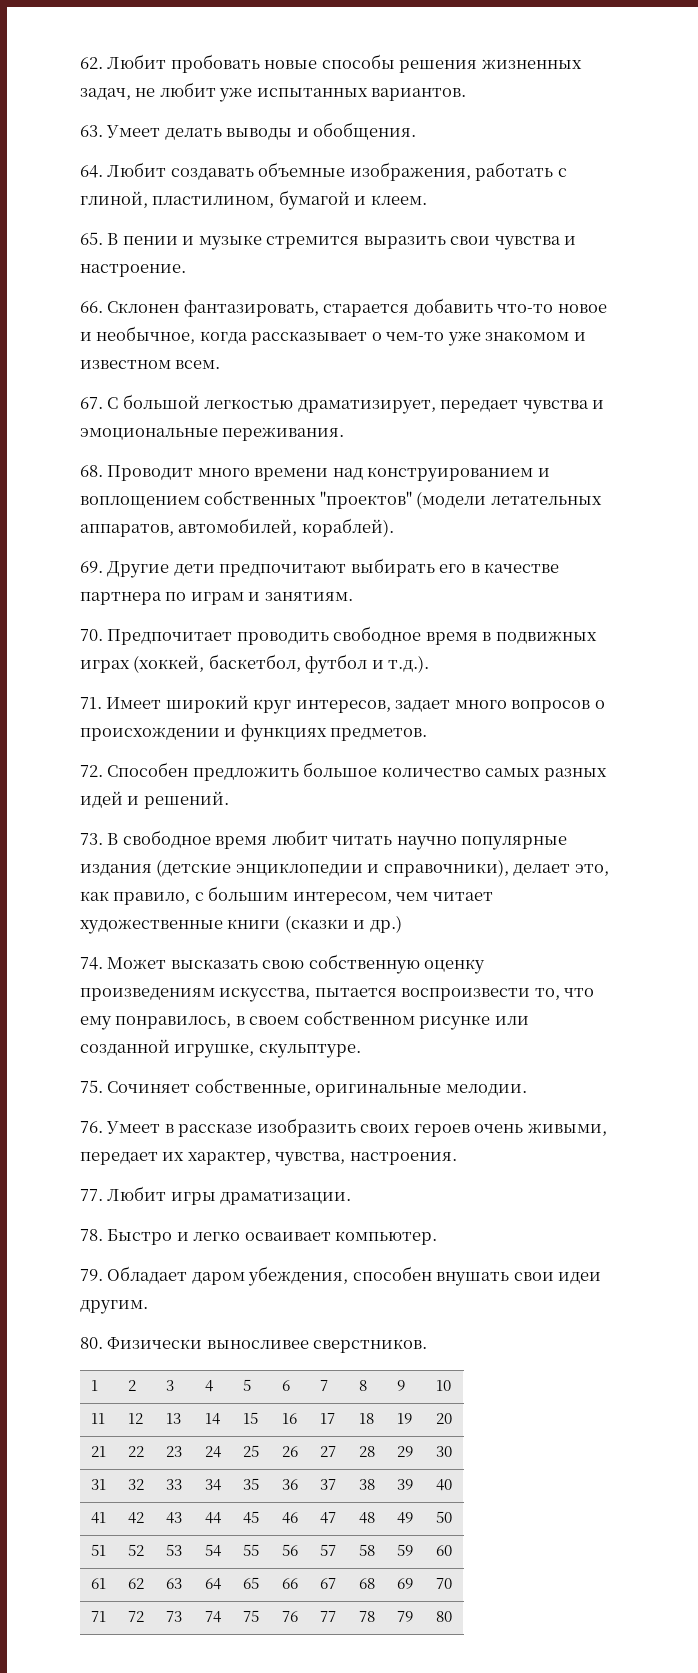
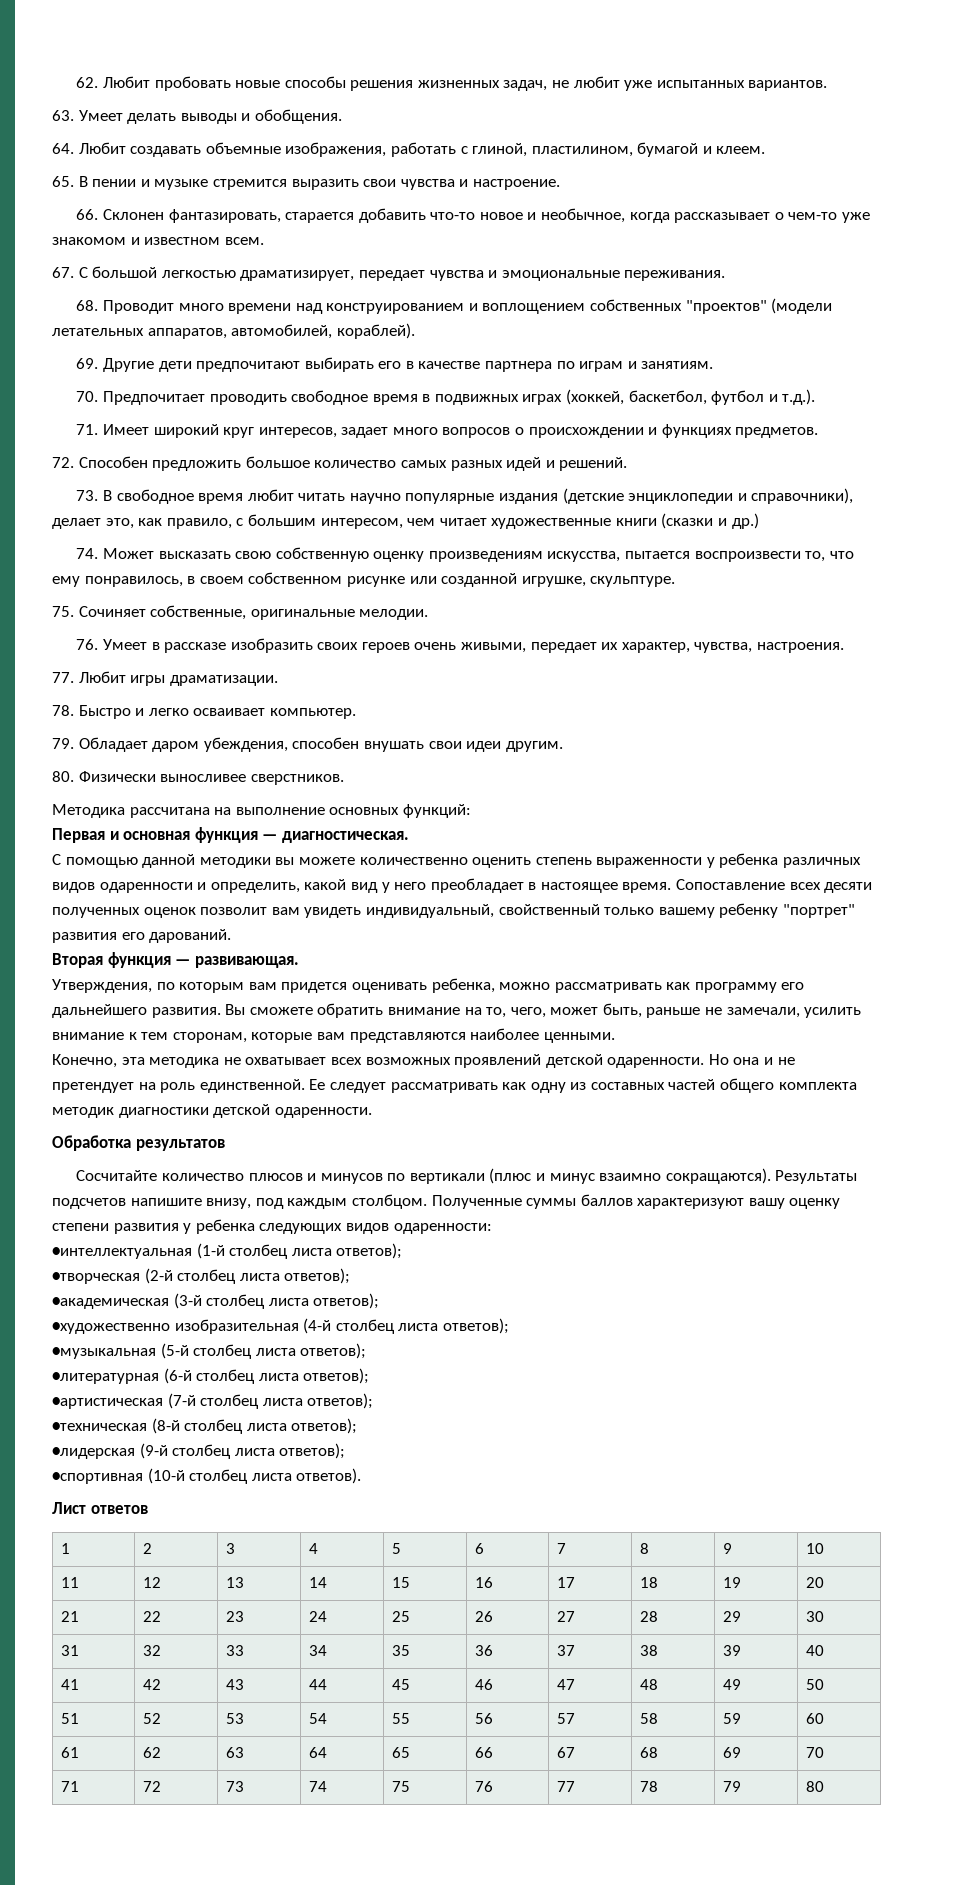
+ Методика рассчитана на выполнение основных функций:
+ Первая и основная функция — диагностическая.
+ С помощью данной методики вы можете количественно оценить степень выраженности у ребенка различных видов одаренности и определить, какой вид у него преобладает в настоящее время. Сопоставление всех десяти полученных оценок позволит вам увидеть индивидуальный, свойственный только вашему ребенку "портрет" развития его дарований.
+ Вторая функция — развивающая.
+ Утверждения, по которым вам придется оценивать ребенка, можно рассматривать как программу его дальнейшего развития. Вы сможете обратить внимание на то, чего, может быть, раньше не замечали, усилить внимание к тем сторонам, которые вам представляются наиболее ценными.
+ Конечно, эта методика не охватывает всех возможных проявлений детской одаренности. Но она и не претендует на роль единственной. Ее следует рассматривать как одну из составных частей общего комплекта методик диагностики детской одаренности.
+ Обработка результатов
+ Сосчитайте количество плюсов и минусов по вертикали (плюс и минус взаимно сокращаются). Результаты подсчетов напишите внизу, под каждым столбцом. Полученные суммы баллов характеризуют вашу оценку степени развития у ребенка следующих видов одаренности:
+ •интеллектуальная (1-й столбец листа ответов);
+ •творческая (2-й столбец листа ответов);
+ •академическая (3-й столбец листа ответов);
+ •художественно изобразительная (4-й столбец листа ответов);
+ •музыкальная (5-й столбец листа ответов);
+ •литературная (6-й столбец листа ответов);
+ •артистическая (7-й столбец листа ответов);
+ •техническая (8-й столбец листа ответов);
+ •лидерская (9-й столбец листа ответов);
+ •спортивная (10-й столбец листа ответов).
+ Лист ответов

